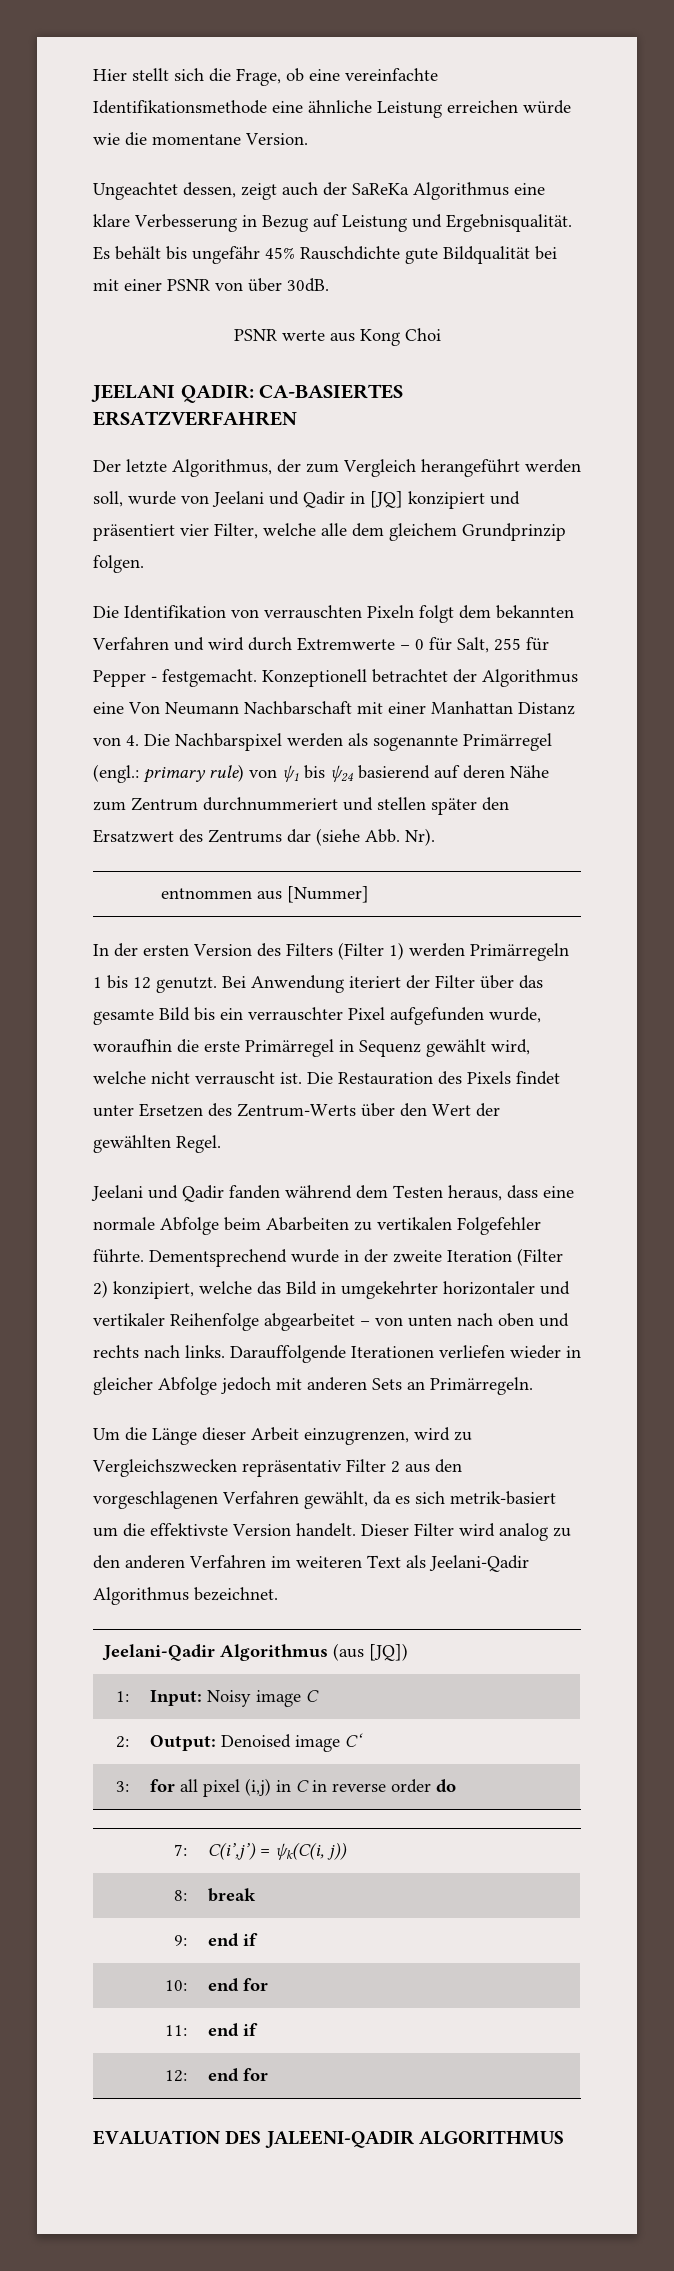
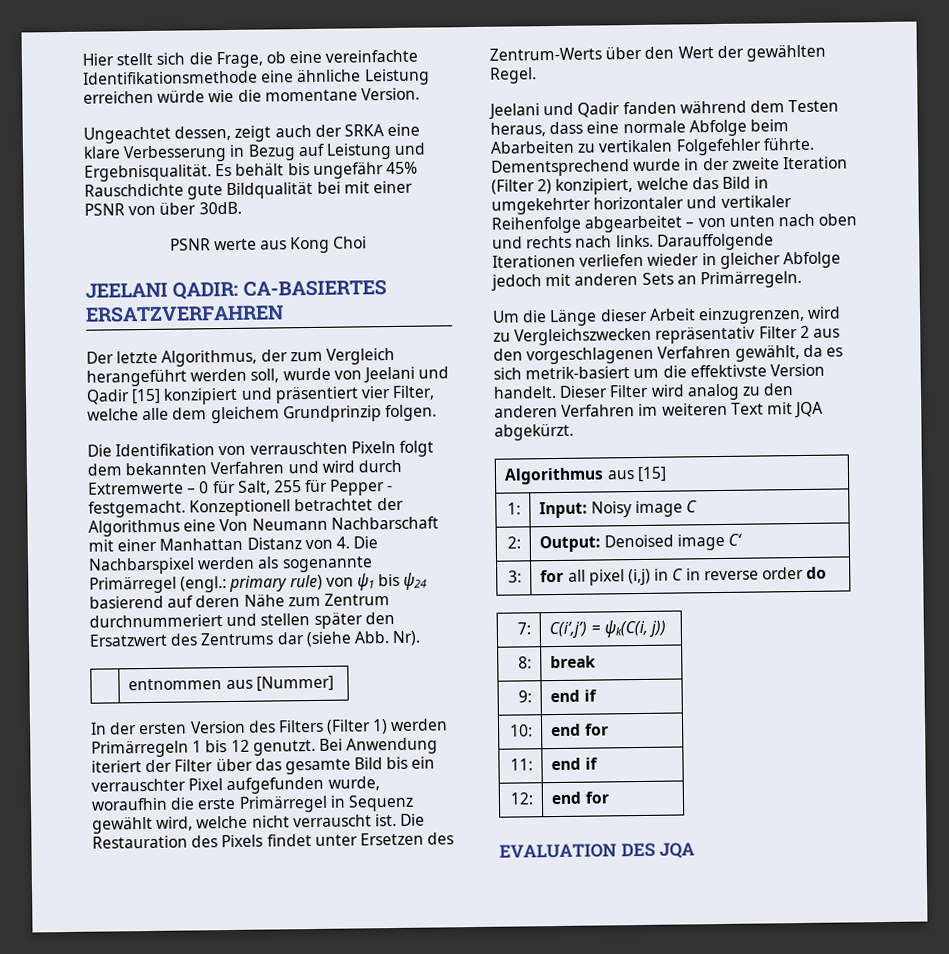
- Ungeachtet dessen, zeigt auch der SaReKa Algorithmus eine klare Verbesserung in Bezug auf Leistung und Ergebnisqualität.
+ Ungeachtet dessen, zeigt auch der SRKA eine klare Verbesserung in Bezug auf Leistung und Ergebnisqualität.
- Der letzte Algorithmus, der zum Vergleich herangeführt werden soll, wurde von Jeelani und Qadir in [JQ] konzipiert und präsentiert vier Filter, welche alle dem gleichem Grundprinzip folgen.
+ Der letzte Algorithmus, der zum Vergleich herangeführt werden soll, wurde von Jeelani und Qadir [15] konzipiert und präsentiert vier Filter, welche alle dem gleichem Grundprinzip folgen.
- Dieser Filter wird analog zu den anderen Verfahren im weiteren Text als Jeelani-Qadir Algorithmus bezeichnet.
- Jeelani-Qadir Algorithmus (aus [JQ])
+ Dieser Filter wird analog zu den anderen Verfahren im weiteren Text mit JQA abgekürzt.
+ Algorithmus aus [15]
- EVALUATION DES JALEENI-QADIR ALGORITHMUS
+ EVALUATION DES JQA

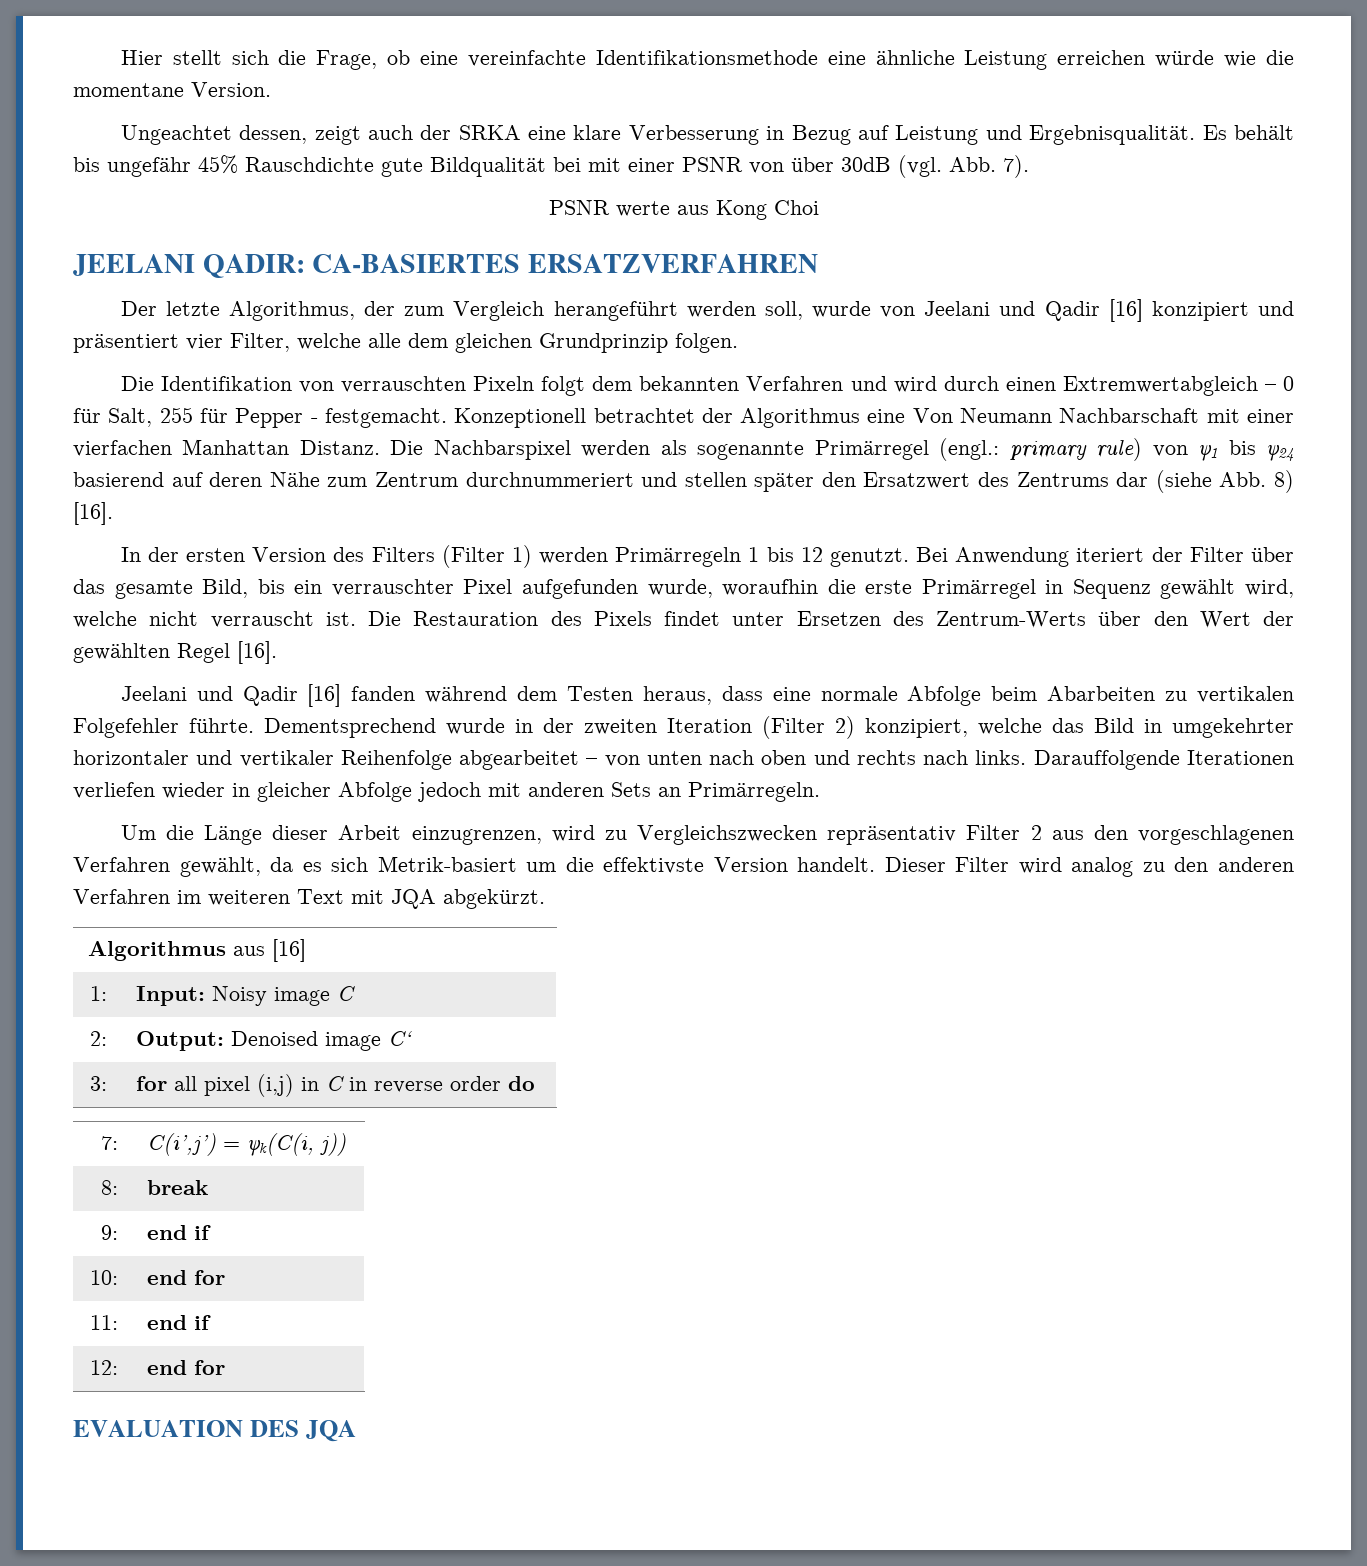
- Es behält bis ungefähr 45% Rauschdichte gute Bildqualität bei mit einer PSNR von über 30dB.
+ Es behält bis ungefähr 45% Rauschdichte gute Bildqualität bei mit einer PSNR von über 30dB (vgl. Abb. 7).
- Der letzte Algorithmus, der zum Vergleich herangeführt werden soll, wurde von Jeelani und Qadir [15] konzipiert und präsentiert vier Filter, welche alle dem gleichem Grundprinzip folgen.
+ Der letzte Algorithmus, der zum Vergleich herangeführt werden soll, wurde von Jeelani und Qadir [16] konzipiert und präsentiert vier Filter, welche alle dem gleichen Grundprinzip folgen.
- Die Identifikation von verrauschten Pixeln folgt dem bekannten Verfahren und wird durch Extremwerte – 0 für Salt, 255 für Pepper - festgemacht.
+ Die Identifikation von verrauschten Pixeln folgt dem bekannten Verfahren und wird durch einen Extremwertabgleich – 0 für Salt, 255 für Pepper - festgemacht.
- Konzeptionell betrachtet der Algorithmus eine Von Neumann Nachbarschaft mit einer Manhattan Distanz von 4. Die Nachbarspixel werden als sogenannte Primärregel (engl.: primary rule) von ψ1 bis ψ24 basierend auf deren Nähe zum Zentrum durchnummeriert und stellen später den Ersatzwert des Zentrums dar (siehe Abb. Nr).
- | entnommen aus [Nummer]
+ Konzeptionell betrachtet der Algorithmus eine Von Neumann Nachbarschaft mit einer vierfachen Manhattan Distanz. Die Nachbarspixel werden als sogenannte Primärregel (engl.: primary rule) von ψ1 bis ψ24 basierend auf deren Nähe zum Zentrum durchnummeriert und stellen später den Ersatzwert des Zentrums dar (siehe Abb. 8) [16].
- Bei Anwendung iteriert der Filter über das gesamte Bild bis ein verrauschter Pixel aufgefunden wurde, woraufhin die erste Primärregel in Sequenz gewählt wird, welche nicht verrauscht ist.
+ Bei Anwendung iteriert der Filter über das gesamte Bild, bis ein verrauschter Pixel aufgefunden wurde, woraufhin die erste Primärregel in Sequenz gewählt wird, welche nicht verrauscht ist.
- Die Restauration des Pixels findet unter Ersetzen des Zentrum-Werts über den Wert der gewählten Regel.
- Jeelani und Qadir fanden während dem Testen heraus, dass eine normale Abfolge beim Abarbeiten zu vertikalen Folgefehler führte.
+ Die Restauration des Pixels findet unter Ersetzen des Zentrum-Werts über den Wert der gewählten Regel [16].
+ Jeelani und Qadir [16] fanden während dem Testen heraus, dass eine normale Abfolge beim Abarbeiten zu vertikalen Folgefehler führte.
- Dementsprechend wurde in der zweite Iteration (Filter 2) konzipiert, welche das Bild in umgekehrter horizontaler und vertikaler Reihenfolge abgearbeitet – von unten nach oben und rechts nach links.
+ Dementsprechend wurde in der zweiten Iteration (Filter 2) konzipiert, welche das Bild in umgekehrter horizontaler und vertikaler Reihenfolge abgearbeitet – von unten nach oben und rechts nach links.
- Um die Länge dieser Arbeit einzugrenzen, wird zu Vergleichszwecken repräsentativ Filter 2 aus den vorgeschlagenen Verfahren gewählt, da es sich metrik-basiert um die effektivste Version handelt.
+ Um die Länge dieser Arbeit einzugrenzen, wird zu Vergleichszwecken repräsentativ Filter 2 aus den vorgeschlagenen Verfahren gewählt, da es sich Metrik-basiert um die effektivste Version handelt.
- Algorithmus aus [15]
+ Algorithmus aus [16]

